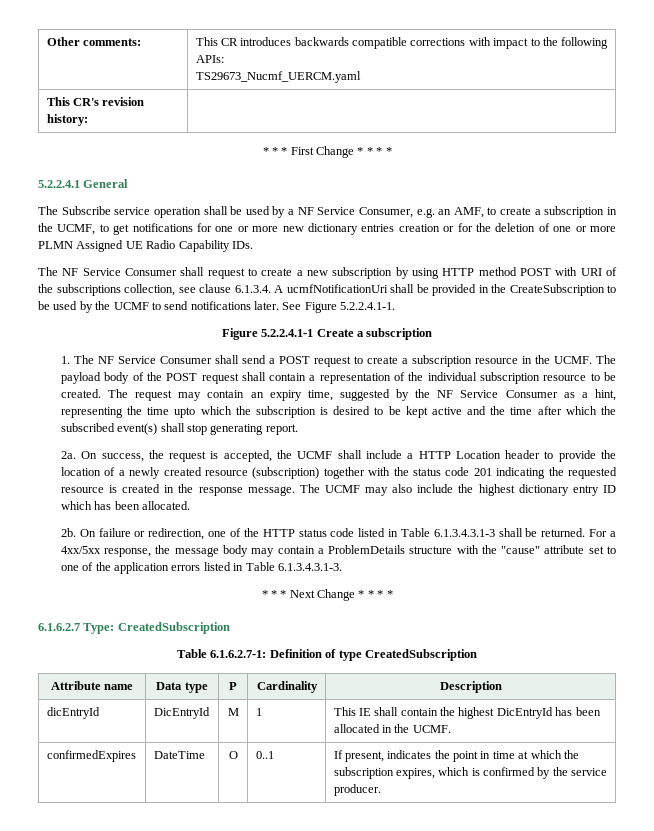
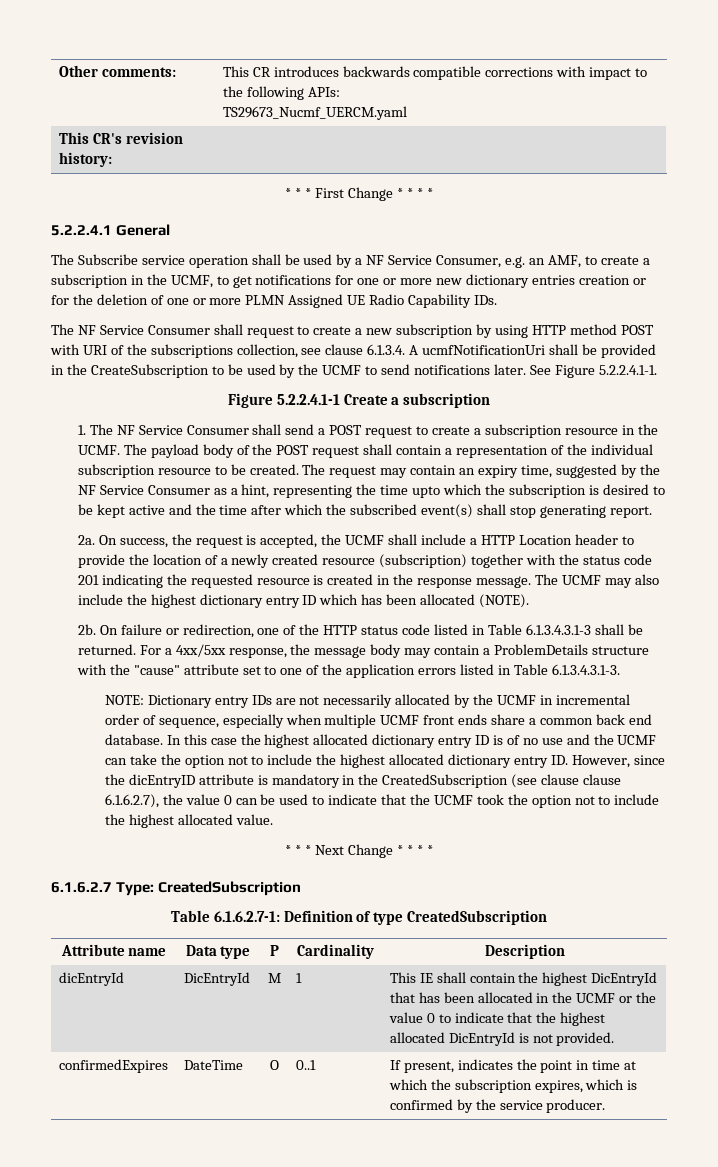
- The UCMF may also include the highest dictionary entry ID which has been allocated.
+ The UCMF may also include the highest dictionary entry ID which has been allocated (NOTE).
+ NOTE: Dictionary entry IDs are not necessarily allocated by the UCMF in incremental order of sequence, especially when multiple UCMF front ends share a common back end database. In this case the highest allocated dictionary entry ID is of no use and the UCMF can take the option not to include the highest allocated dictionary entry ID. However, since the dicEntryID attribute is mandatory in the CreatedSubscription (see clause clause 6.1.6.2.7), the value 0 can be used to indicate that the UCMF took the option not to include the highest allocated value.
- dicEntryId | DicEntryId | M | 1 | This IE shall contain the highest DicEntryId has been allocated in the UCMF.
+ dicEntryId | DicEntryId | M | 1 | This IE shall contain the highest DicEntryId that has been allocated in the UCMF or the value 0 to indicate that the highest allocated DicEntryId is not provided.

